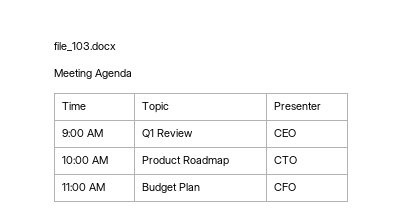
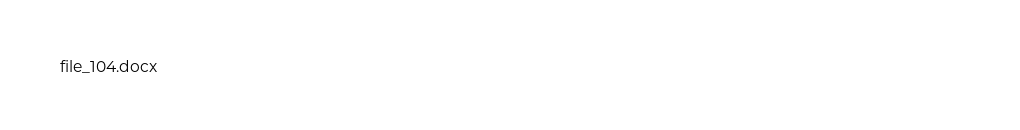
- file_103.docx
- Meeting Agenda
- Time | Topic | Presenter
- 9:00 AM | Q1 Review | CEO
- 10:00 AM | Product Roadmap | CTO
- 11:00 AM | Budget Plan | CFO
+ file_104.docx

